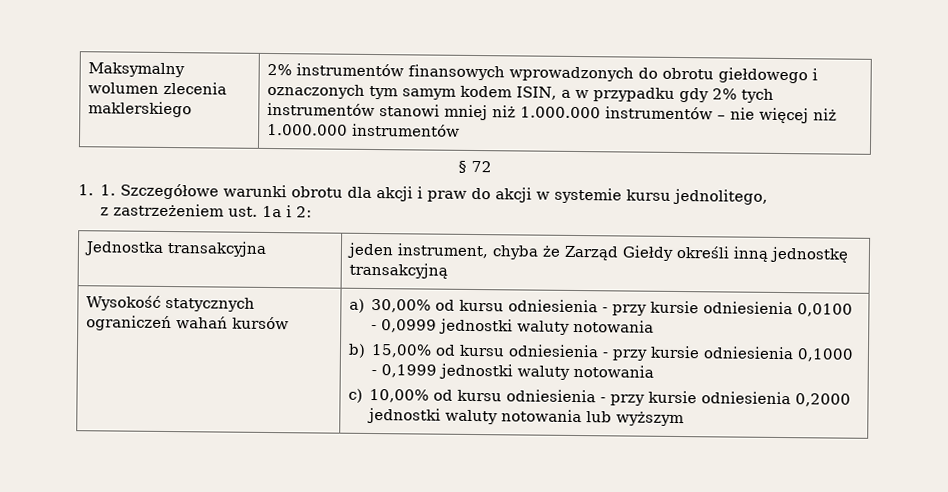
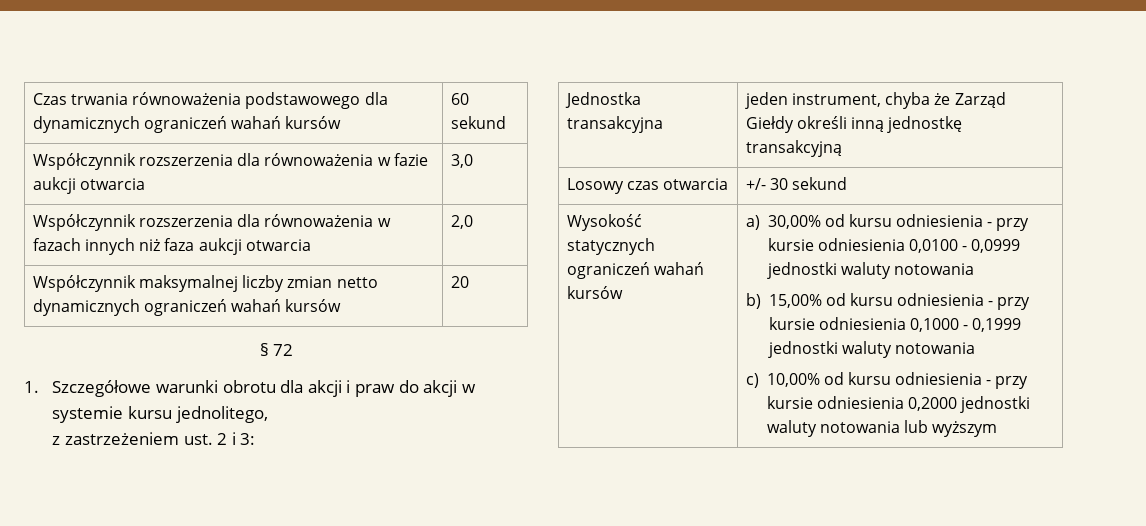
- Maksymalny wolumen zlecenia maklerskiego | 2% instrumentów finansowych wprowadzonych do obrotu giełdowego i oznaczonych tym samym kodem ISIN, a w przypadku gdy 2% tych instrumentów stanowi mniej niż 1.000.000 instrumentów – nie więcej niż 1.000.000 instrumentów
+ Czas trwania równoważenia podstawowego dla dynamicznych ograniczeń wahań kursów | 60 sekund
+ Współczynnik rozszerzenia dla równoważenia w fazie aukcji otwarcia | 3,0
+ Współczynnik rozszerzenia dla równoważenia w fazach innych niż faza aukcji otwarcia | 2,0
+ Współczynnik maksymalnej liczby zmian netto dynamicznych ograniczeń wahań kursów | 20
- 1. 1. Szczegółowe warunki obrotu dla akcji i praw do akcji w systemie kursu jednolitego,
+ 1. Szczegółowe warunki obrotu dla akcji i praw do akcji w systemie kursu jednolitego,
- z zastrzeżeniem ust. 1a i 2:
+ z zastrzeżeniem ust. 2 i 3:
+ Losowy czas otwarcia | +/- 30 sekund

